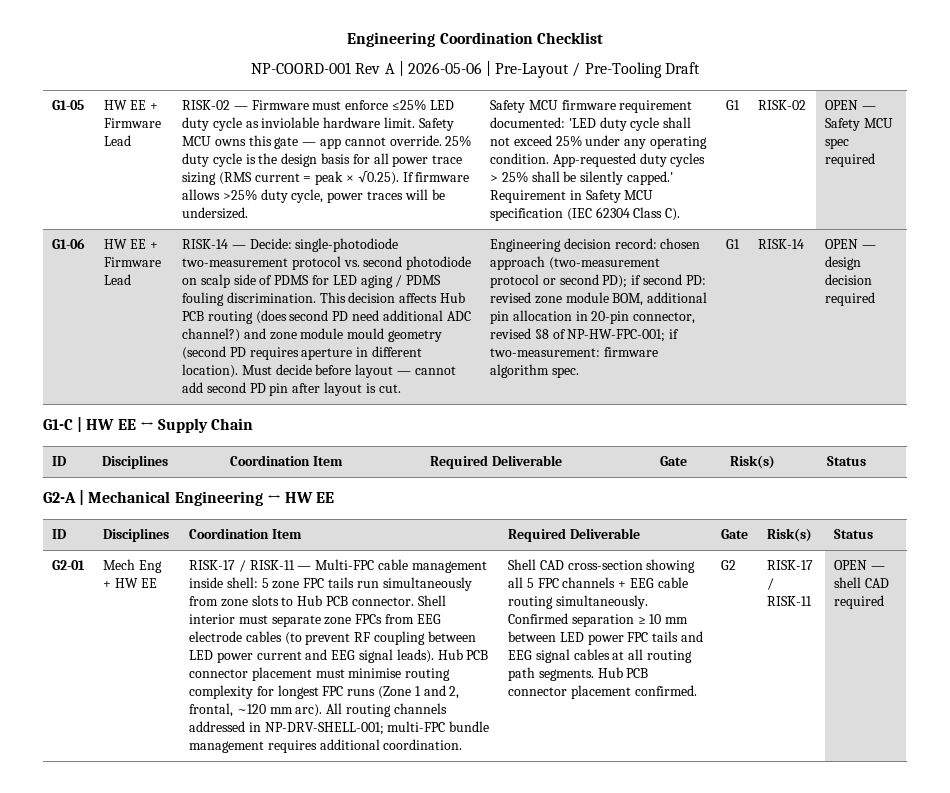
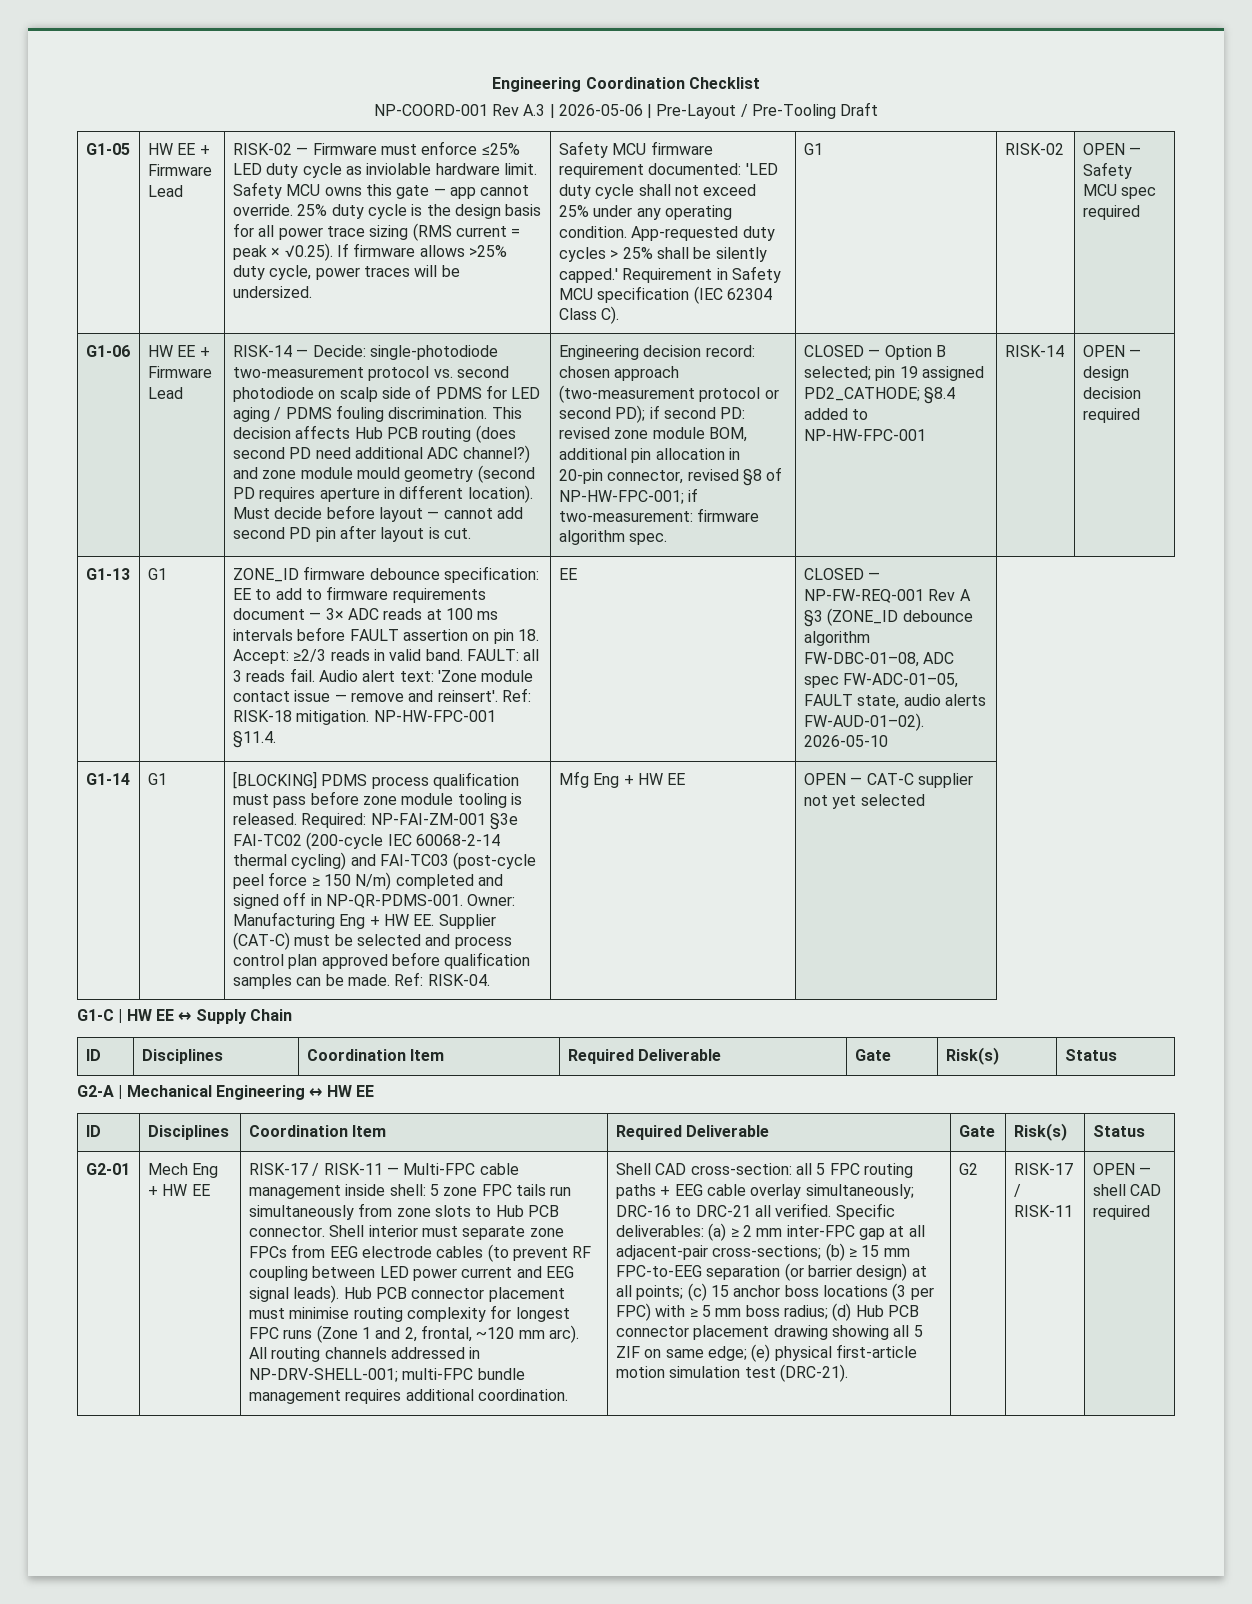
- NP-COORD-001 Rev A | 2026-05-06 | Pre-Layout / Pre-Tooling Draft
+ NP-COORD-001 Rev A.3 | 2026-05-06 | Pre-Layout / Pre-Tooling Draft
- Engineering decision record: chosen approach (two-measurement protocol or second PD); if second PD: revised zone module BOM, additional pin allocation in 20-pin connector, revised §8 of NP-HW-FPC-001; if two-measurement: firmware algorithm spec. | G1
+ Engineering decision record: chosen approach (two-measurement protocol or second PD); if second PD: revised zone module BOM, additional pin allocation in 20-pin connector, revised §8 of NP-HW-FPC-001; if two-measurement: firmware algorithm spec. | CLOSED — Option B selected; pin 19 assigned PD2_CATHODE; §8.4 added to NP-HW-FPC-001
+ G1-13 | G1 | ZONE_ID firmware debounce specification: EE to add to firmware requirements document — 3× ADC reads at 100 ms intervals before FAULT assertion on pin 18. Accept: ≥2/3 reads in valid band. FAULT: all 3 reads fail. Audio alert text: 'Zone module contact issue — remove and reinsert'. Ref: RISK-18 mitigation. NP-HW-FPC-001 §11.4. | EE | CLOSED — NP-FW-REQ-001 Rev A §3 (ZONE_ID debounce algorithm FW-DBC-01–08, ADC spec FW-ADC-01–05, FAULT state, audio alerts FW-AUD-01–02). 2026-05-10
+ G1-14 | G1 | [BLOCKING] PDMS process qualification must pass before zone module tooling is released. Required: NP-FAI-ZM-001 §3e FAI-TC02 (200-cycle IEC 60068-2-14 thermal cycling) and FAI-TC03 (post-cycle peel force ≥ 150 N/m) completed and signed off in NP-QR-PDMS-001. Owner: Manufacturing Eng + HW EE. Supplier (CAT-C) must be selected and process control plan approved before qualification samples can be made. Ref: RISK-04. | Mfg Eng + HW EE | OPEN — CAT-C supplier not yet selected
- Shell CAD cross-section showing all 5 FPC channels + EEG cable routing simultaneously. Confirmed separation ≥ 10 mm between LED power FPC tails and EEG signal cables at all routing path segments. Hub PCB connector placement confirmed.
+ Shell CAD cross-section: all 5 FPC routing paths + EEG cable overlay simultaneously; DRC-16 to DRC-21 all verified. Specific deliverables: (a) ≥ 2 mm inter-FPC gap at all adjacent-pair cross-sections; (b) ≥ 15 mm FPC-to-EEG separation (or barrier design) at all points; (c) 15 anchor boss locations (3 per FPC) with ≥ 5 mm boss radius; (d) Hub PCB connector placement drawing showing all 5 ZIF on same edge; (e) physical first-article motion simulation test (DRC-21).

